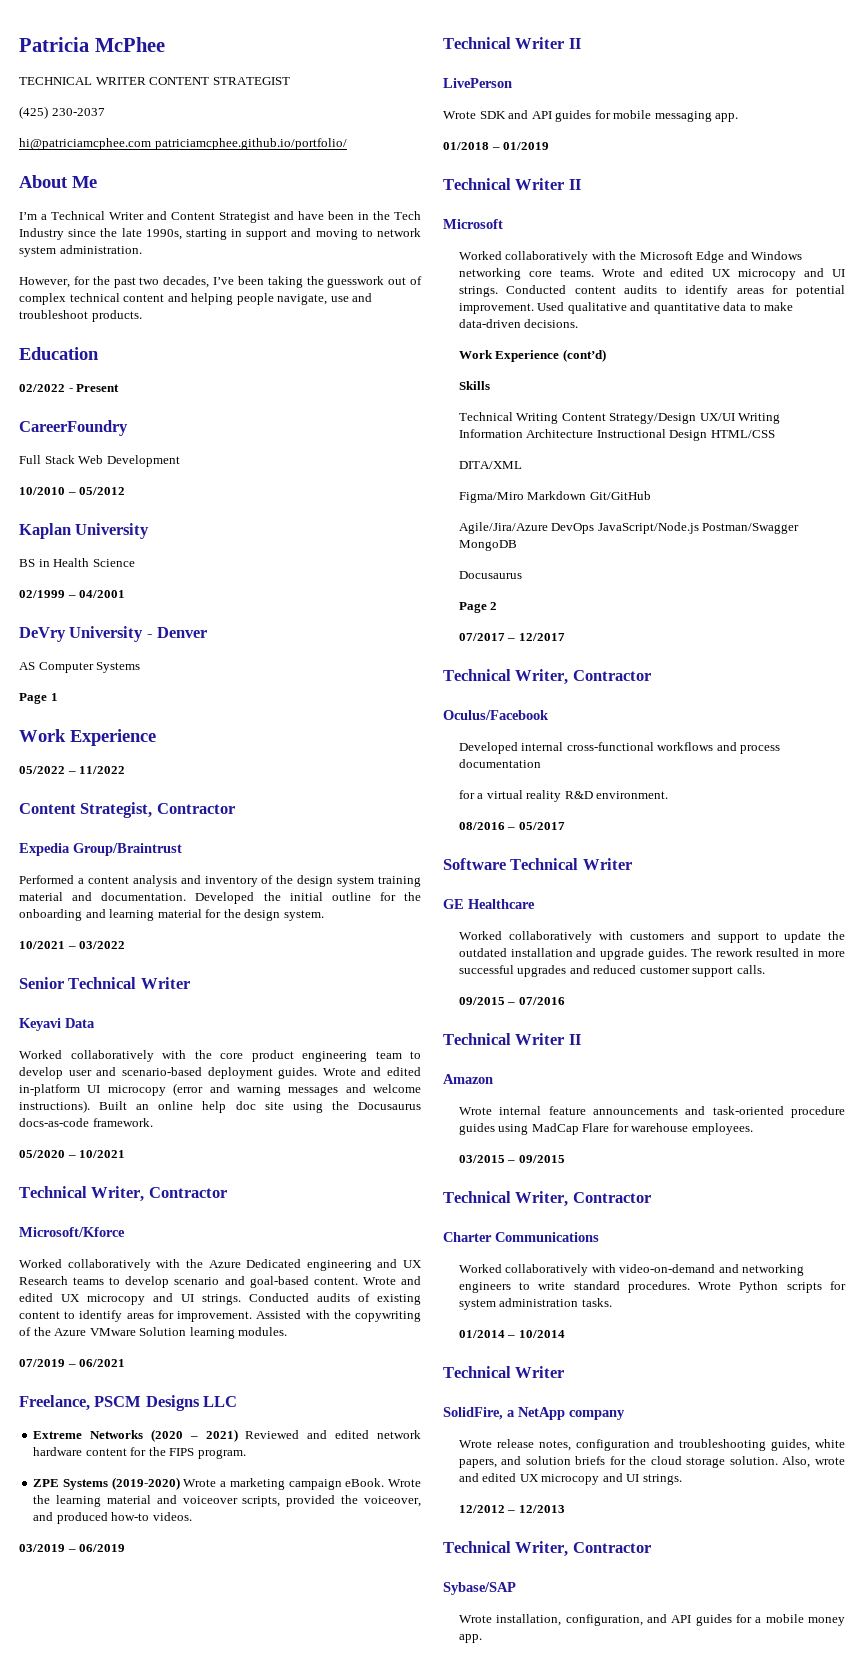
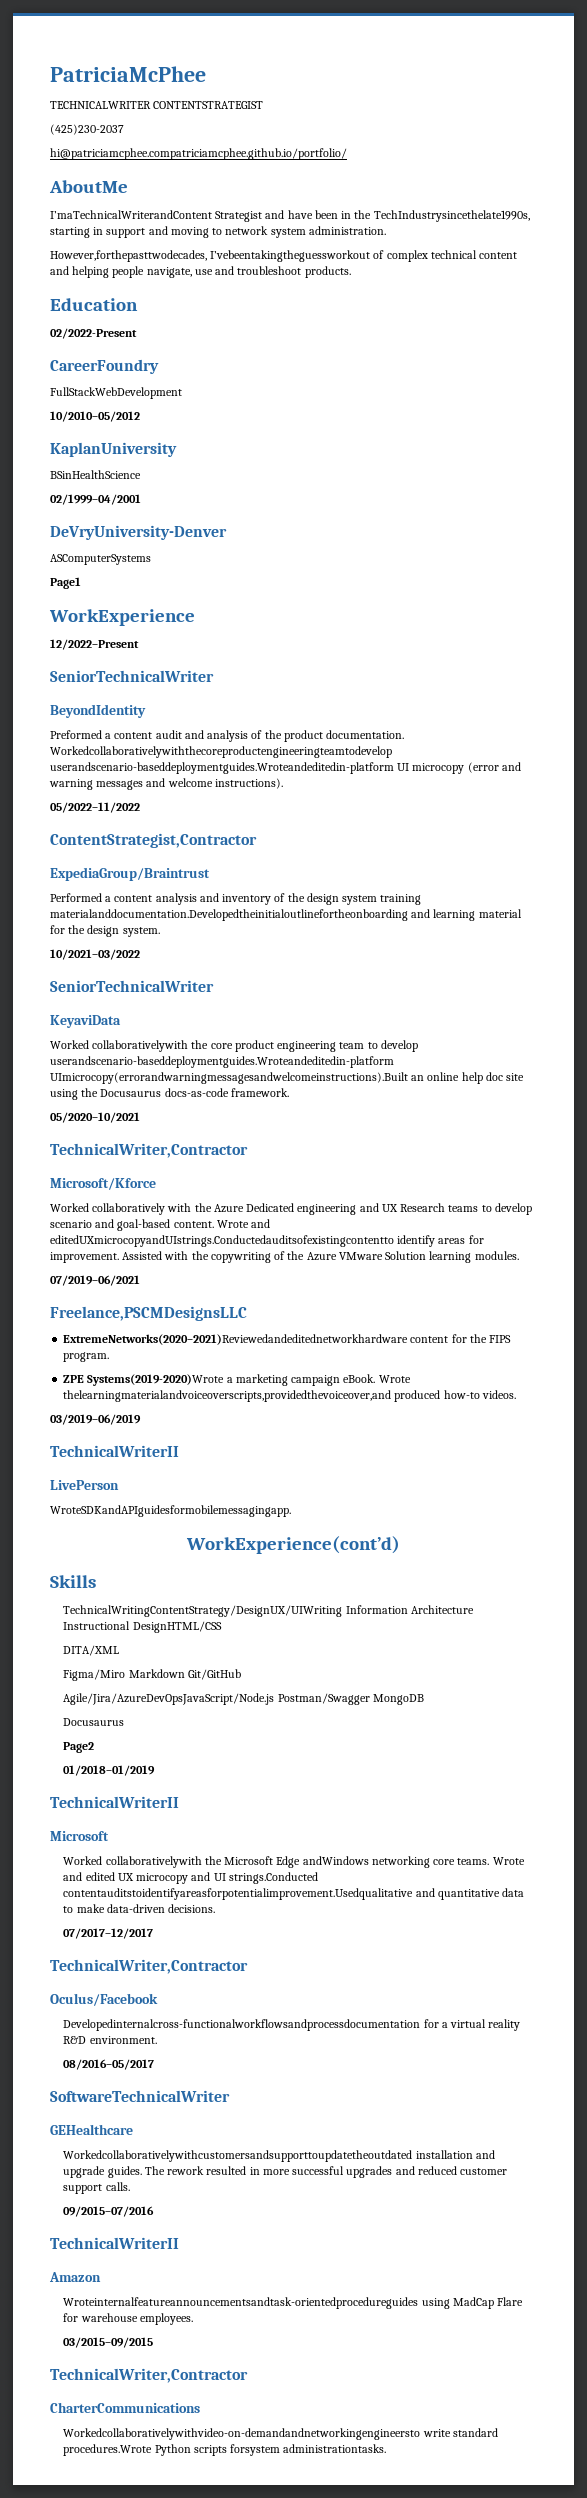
- Patricia McPhee
- TECHNICAL WRITER CONTENT STRATEGIST
- (425) 230-2037
- hi@patriciamcphee.com patriciamcphee.github.io/portfolio/
- About Me
- I’m a Technical Writer and Content Strategist and have been in the Tech Industry since the late 1990s, starting in support and moving to network system administration.
+ PatriciaMcPhee
+ TECHNICALWRITER CONTENTSTRATEGIST
+ (425)230-2037
+ hi@patriciamcphee.compatriciamcphee.github.io/portfolio/
+ AboutMe
+ I’maTechnicalWriterandContent Strategist and have been in the TechIndustrysincethelate1990s, starting in support and moving to network system administration.
- However, for the past two decades, I’ve been taking the guesswork out of complex technical content and helping people navigate, use and troubleshoot products.
+ However,forthepasttwodecades, I’vebeentakingtheguessworkout of complex technical content and helping people navigate, use and troubleshoot products.
- 02/2022 - Present
+ 02/2022-Present
  CareerFoundry
- Full Stack Web Development
- 10/2010 – 05/2012
- Kaplan University
- BS in Health Science
- 02/1999 – 04/2001
- DeVry University - Denver
- AS Computer Systems
- Page 1
- Work Experience
- 05/2022 – 11/2022
- Content Strategist, Contractor
- Expedia Group/Braintrust
+ FullStackWebDevelopment
+ 10/2010–05/2012
+ KaplanUniversity
+ BSinHealthScience
+ 02/1999–04/2001
+ DeVryUniversity-Denver
+ ASComputerSystems
+ Page1
+ WorkExperience
+ 12/2022–Present
+ SeniorTechnicalWriter
+ BeyondIdentity
+ Preformed a content audit and analysis of the product documentation. Workedcollaborativelywiththecoreproductengineeringteamtodevelop userandscenario-baseddeploymentguides.Wroteandeditedin-platform UI microcopy (error and warning messages and welcome instructions).
+ 05/2022–11/2022
+ ContentStrategist,Contractor
+ ExpediaGroup/Braintrust
- Performed a content analysis and inventory of the design system training material and documentation. Developed the initial outline for the onboarding and learning material for the design system.
+ Performed a content analysis and inventory of the design system training materialanddocumentation.Developedtheinitialoutlinefortheonboarding and learning material for the design system.
- 10/2021 – 03/2022
- Senior Technical Writer
- Keyavi Data
- Worked collaboratively with the core product engineering team to develop user and scenario-based deployment guides. Wrote and edited in-platform UI microcopy (error and warning messages and welcome instructions). Built an online help doc site using the Docusaurus docs-as-code framework.
+ 10/2021–03/2022
+ SeniorTechnicalWriter
+ KeyaviData
+ Worked collaborativelywith the core product engineering team to develop userandscenario-baseddeploymentguides.Wroteandeditedin-platform UImicrocopy(errorandwarningmessagesandwelcomeinstructions).Built an online help doc site using the Docusaurus docs-as-code framework.
- 05/2020 – 10/2021
- Technical Writer, Contractor
+ 05/2020–10/2021
+ TechnicalWriter,Contractor
- Wrote and edited UX microcopy and UI strings. Conducted audits of existing content to identify areas for improvement.
+ Wrote and editedUXmicrocopyandUIstrings.Conductedauditsofexistingcontentto identify areas for improvement.
- 07/2019 – 06/2021
- Freelance, PSCM Designs LLC
- Extreme Networks (2020 – 2021) Reviewed and edited network hardware content for the FIPS program.
+ 07/2019–06/2021
+ Freelance,PSCMDesignsLLC
+ ExtremeNetworks(2020–2021)Reviewedandeditednetworkhardware content for the FIPS program.
- ZPE Systems (2019-2020) Wrote a marketing campaign eBook.
+ ZPE Systems(2019-2020)Wrote a marketing campaign eBook.
- Wrote the learning material and voiceover scripts, provided the voiceover, and produced how-to videos.
- 03/2019 – 06/2019
- Technical Writer II
+ Wrote thelearningmaterialandvoiceoverscripts,providedthevoiceover,and produced how-to videos.
+ 03/2019–06/2019
+ TechnicalWriterII
  LivePerson
- Wrote SDK and API guides for mobile messaging app.
- 01/2018 – 01/2019
- Technical Writer II
+ WroteSDKandAPIguidesformobilemessagingapp.
+ WorkExperience(cont’d)
+ Skills
+ TechnicalWritingContentStrategy/DesignUX/UIWriting Information Architecture Instructional DesignHTML/CSS
+ DITA/XML
+ Figma/Miro Markdown Git/GitHub
+ Agile/Jira/AzureDevOpsJavaScript/Node.js Postman/Swagger MongoDB
+ Docusaurus
+ Page2
+ 01/2018–01/2019
+ TechnicalWriterII
- Worked collaboratively with the Microsoft Edge and Windows networking core teams.
+ Worked collaborativelywith the Microsoft Edge andWindows networking core teams.
- Wrote and edited UX microcopy and UI strings. Conducted content audits to identify areas for potential improvement. Used qualitative and quantitative data to make data-driven decisions.
+ Wrote and edited UX microcopy and UI strings.Conducted contentauditstoidentifyareasforpotentialimprovement.Usedqualitative and quantitative data to make data-driven decisions.
- Work Experience (cont’d)
- Skills
- Technical Writing Content Strategy/Design UX/UI Writing Information Architecture Instructional Design HTML/CSS
- DITA/XML
- Figma/Miro Markdown Git/GitHub
- Agile/Jira/Azure DevOps JavaScript/Node.js Postman/Swagger MongoDB
- Docusaurus
- Page 2
- 07/2017 – 12/2017
- Technical Writer, Contractor
+ 07/2017–12/2017
+ TechnicalWriter,Contractor
  Oculus/Facebook
- Developed internal cross-functional workflows and process documentation
- for a virtual reality R&D environment.
+ Developedinternalcross-functionalworkflowsandprocessdocumentation for a virtual reality R&D environment.
- 08/2016 – 05/2017
- Software Technical Writer
- GE Healthcare
- Worked collaboratively with customers and support to update the outdated installation and upgrade guides.
+ 08/2016–05/2017
+ SoftwareTechnicalWriter
+ GEHealthcare
+ Workedcollaborativelywithcustomersandsupporttoupdatetheoutdated installation and upgrade guides.
- 09/2015 – 07/2016
- Technical Writer II
+ 09/2015–07/2016
+ TechnicalWriterII
  Amazon
- Wrote internal feature announcements and task-oriented procedure guides using MadCap Flare for warehouse employees.
+ Wroteinternalfeatureannouncementsandtask-orientedprocedureguides using MadCap Flare for warehouse employees.
- 03/2015 – 09/2015
- Technical Writer, Contractor
- Charter Communications
- Worked collaboratively with video-on-demand and networking engineers to write standard procedures. Wrote Python scripts for system administration tasks.
- 01/2014 – 10/2014
- Technical Writer
- SolidFire, a NetApp company
- Wrote release notes, configuration and troubleshooting guides, white papers, and solution briefs for the cloud storage solution. Also, wrote and edited UX microcopy and UI strings.
- 12/2012 – 12/2013
- Technical Writer, Contractor
- Sybase/SAP
- Wrote installation, configuration, and API guides for a mobile money app.
+ 03/2015–09/2015
+ TechnicalWriter,Contractor
+ CharterCommunications
+ Workedcollaborativelywithvideo-on-demandandnetworkingengineersto write standard procedures.Wrote Python scripts forsystem administrationtasks.

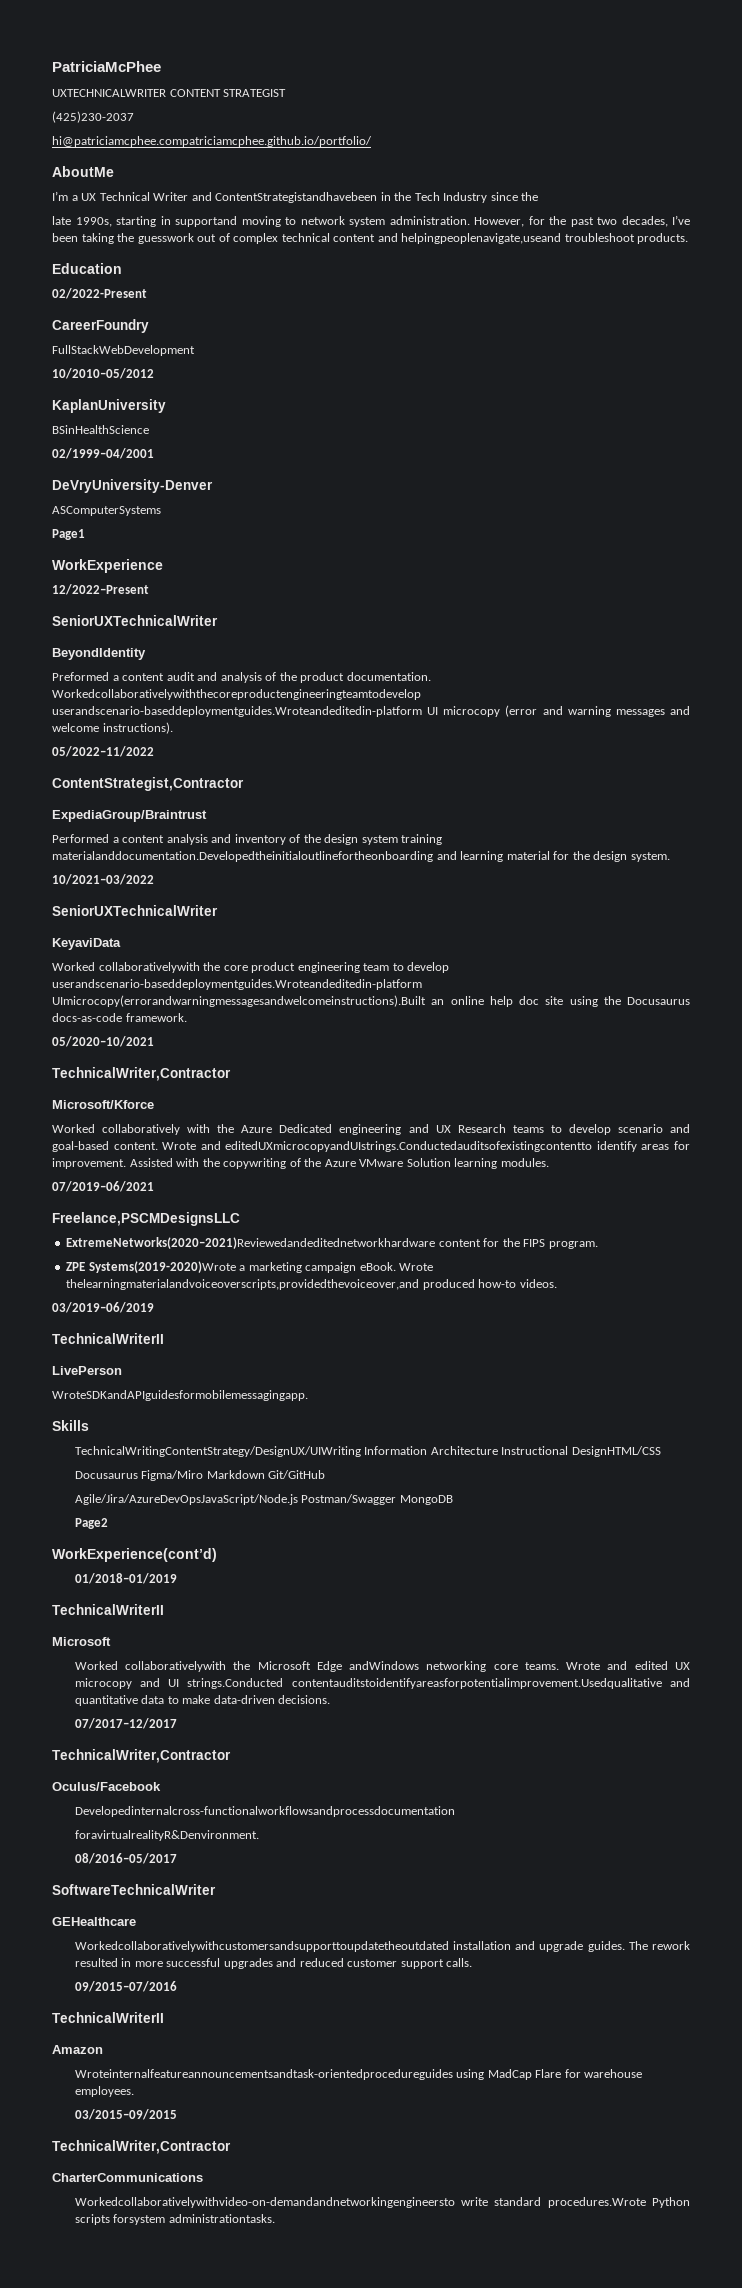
- TECHNICALWRITER CONTENTSTRATEGIST
+ UXTECHNICALWRITER CONTENT STRATEGIST
- I’maTechnicalWriterandContent Strategist and have been in the TechIndustrysincethelate1990s, starting in support and moving to network system administration.
- However,forthepasttwodecades, I’vebeentakingtheguessworkout of complex technical content and helping people navigate, use and troubleshoot products.
+ I’m a UX Technical Writer and ContentStrategistandhavebeen in the Tech Industry since the
+ late 1990s, starting in supportand moving to network system administration. However, for the past two decades, I’ve been taking the guesswork out of complex technical content and helpingpeoplenavigate,useand troubleshoot products.
  12/2022–Present
- SeniorTechnicalWriter
+ SeniorUXTechnicalWriter
  10/2021–03/2022
- SeniorTechnicalWriter
+ SeniorUXTechnicalWriter
- WorkExperience(cont’d)
- DITA/XML
- Figma/Miro Markdown Git/GitHub
+ Docusaurus Figma/Miro Markdown Git/GitHub
  Agile/Jira/AzureDevOpsJavaScript/Node.js Postman/Swagger MongoDB
- Docusaurus
  Page2
+ WorkExperience(cont’d)
- Developedinternalcross-functionalworkflowsandprocessdocumentation for a virtual reality R&D environment.
+ Developedinternalcross-functionalworkflowsandprocessdocumentation
+ foravirtualrealityR&Denvironment.

